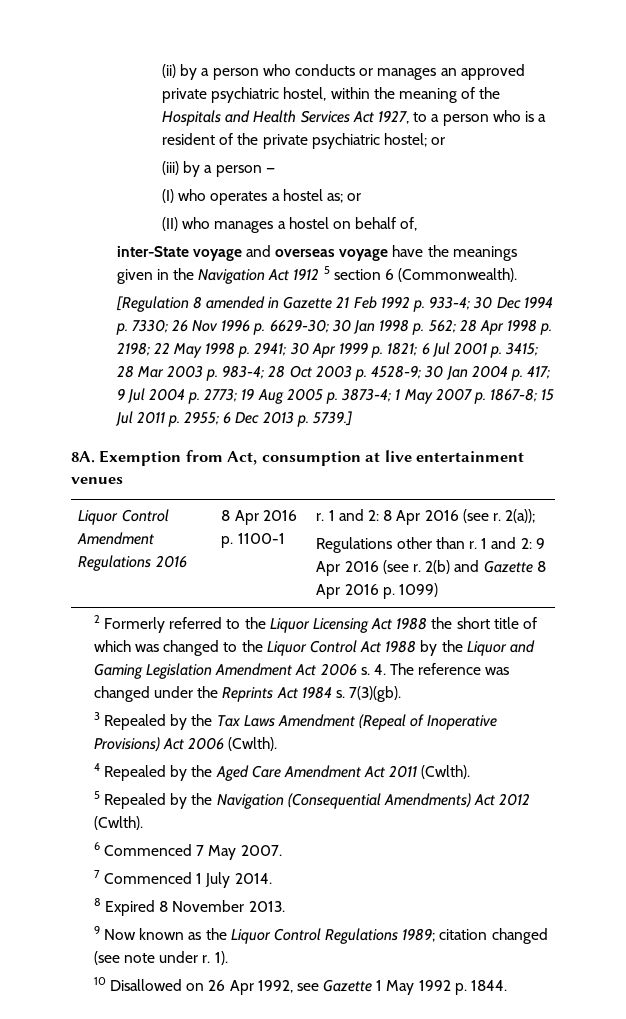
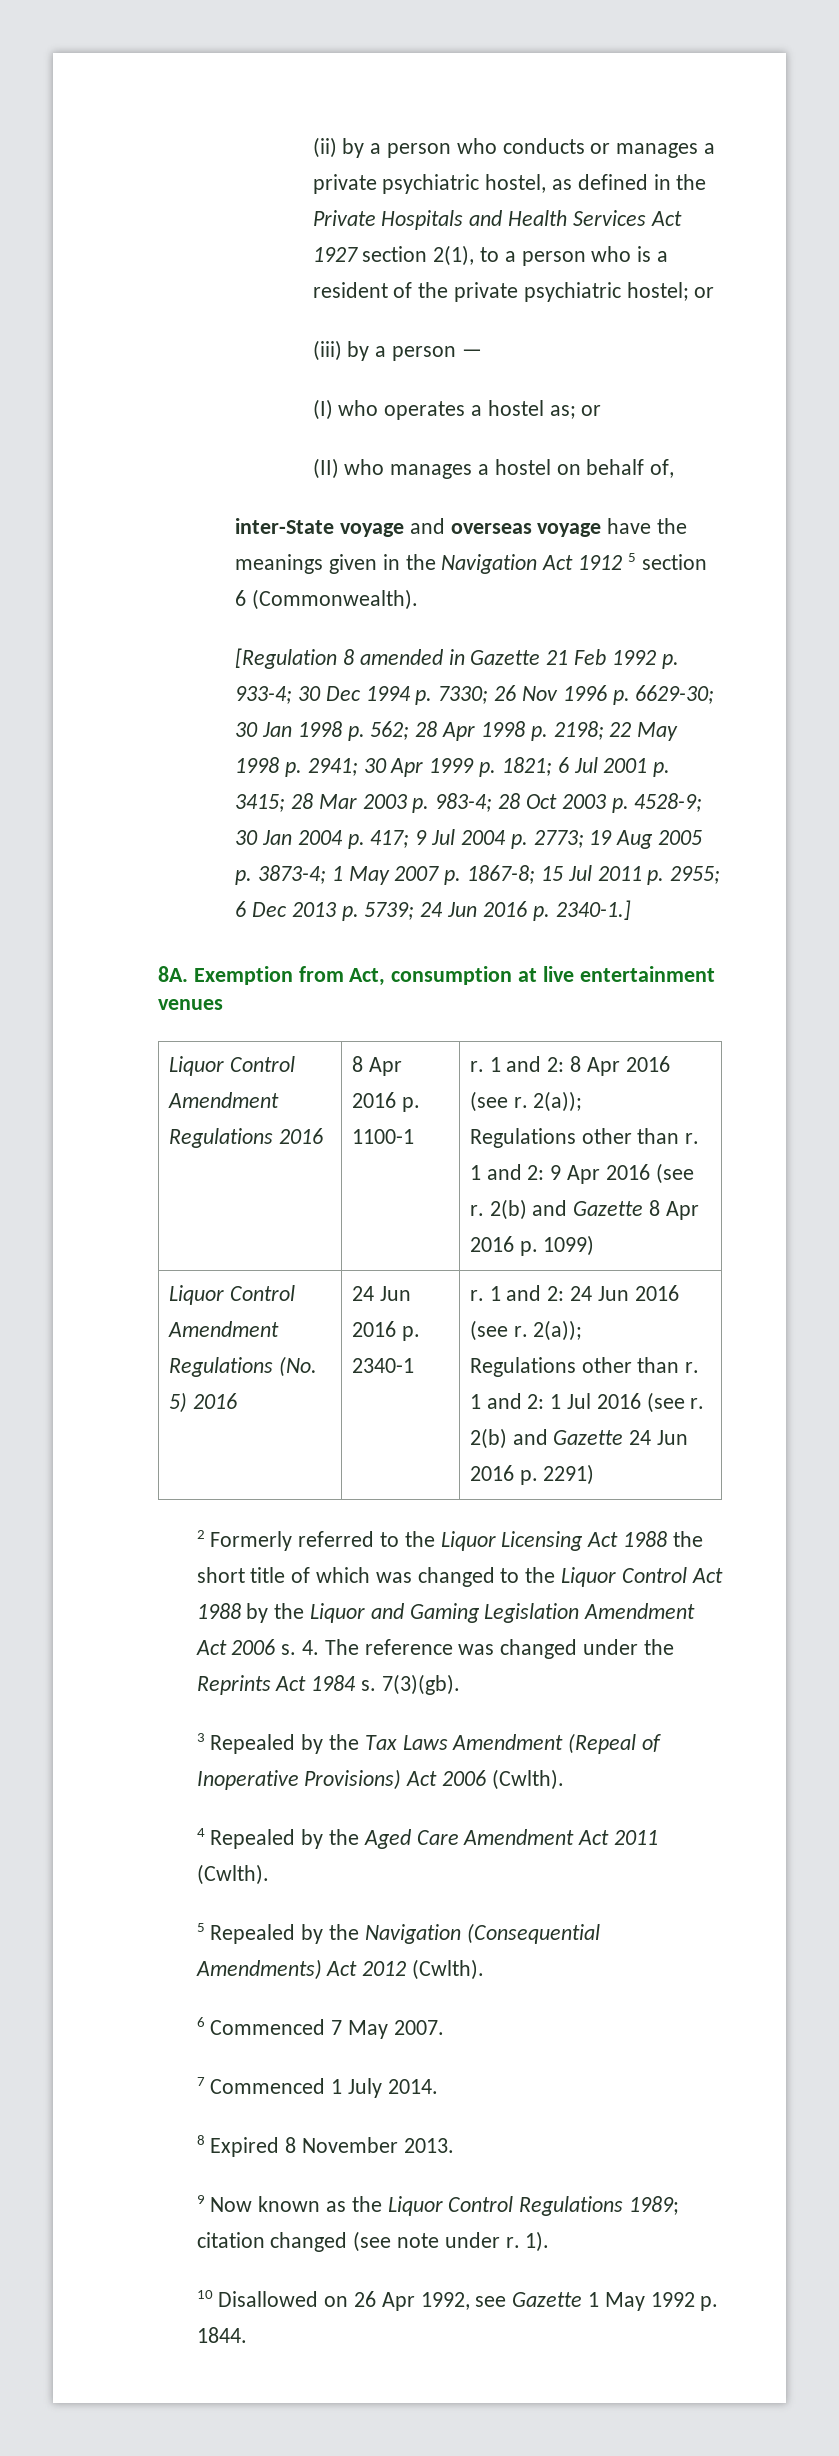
- (ii) by a person who conducts or manages an approved private psychiatric hostel, within the meaning of the Hospitals and Health Services Act 1927, to a person who is a resident of the private psychiatric hostel; or
+ (ii) by a person who conducts or manages a private psychiatric hostel, as defined in the Private Hospitals and Health Services Act 1927 section 2(1), to a person who is a resident of the private psychiatric hostel; or
- 6 Dec 2013 p. 5739.]
+ 6 Dec 2013 p. 5739; 24 Jun 2016 p. 2340-1.]
+ Liquor Control Amendment Regulations (No. 5) 2016 | 24 Jun 2016 p. 2340-1 | r. 1 and 2: 24 Jun 2016 (see r. 2(a));
+ Regulations other than r. 1 and 2: 1 Jul 2016 (see r. 2(b) and Gazette 24 Jun 2016 p. 2291)

